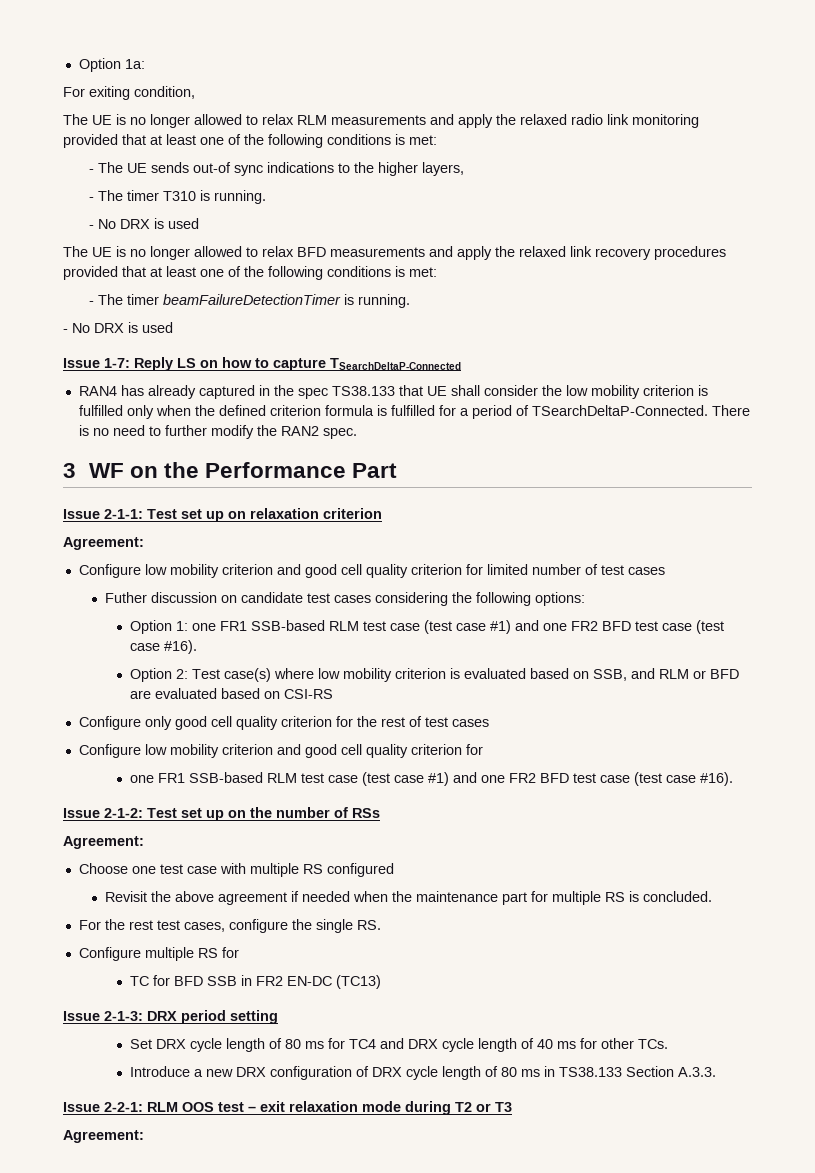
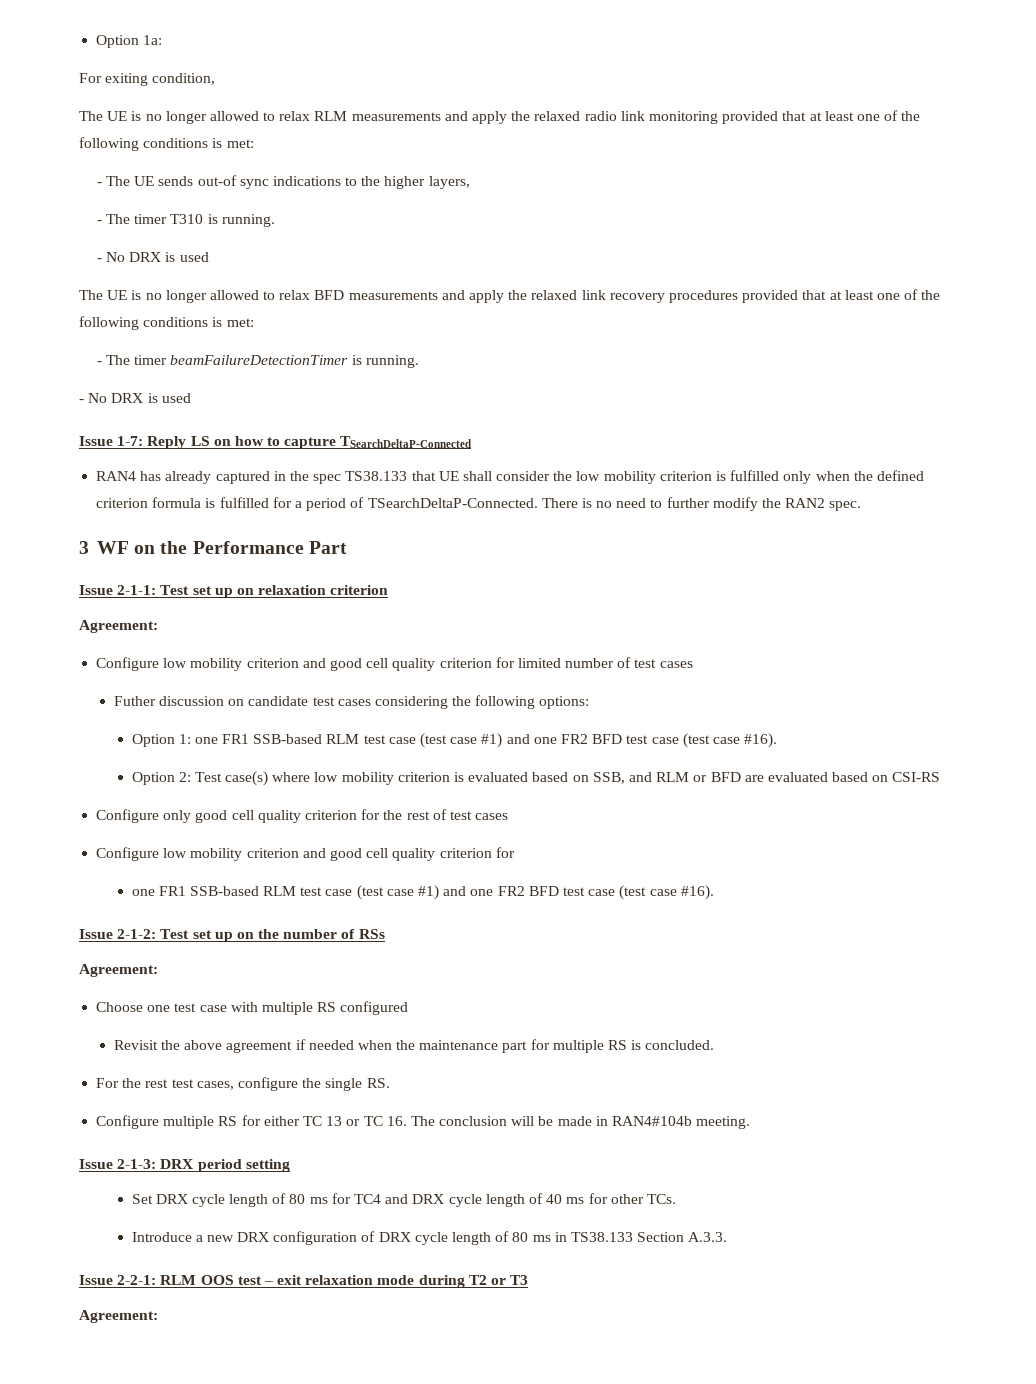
- Configure multiple RS for
- TC for BFD SSB in FR2 EN-DC (TC13)
+ Configure multiple RS for either TC 13 or TC 16. The conclusion will be made in RAN4#104b meeting.

